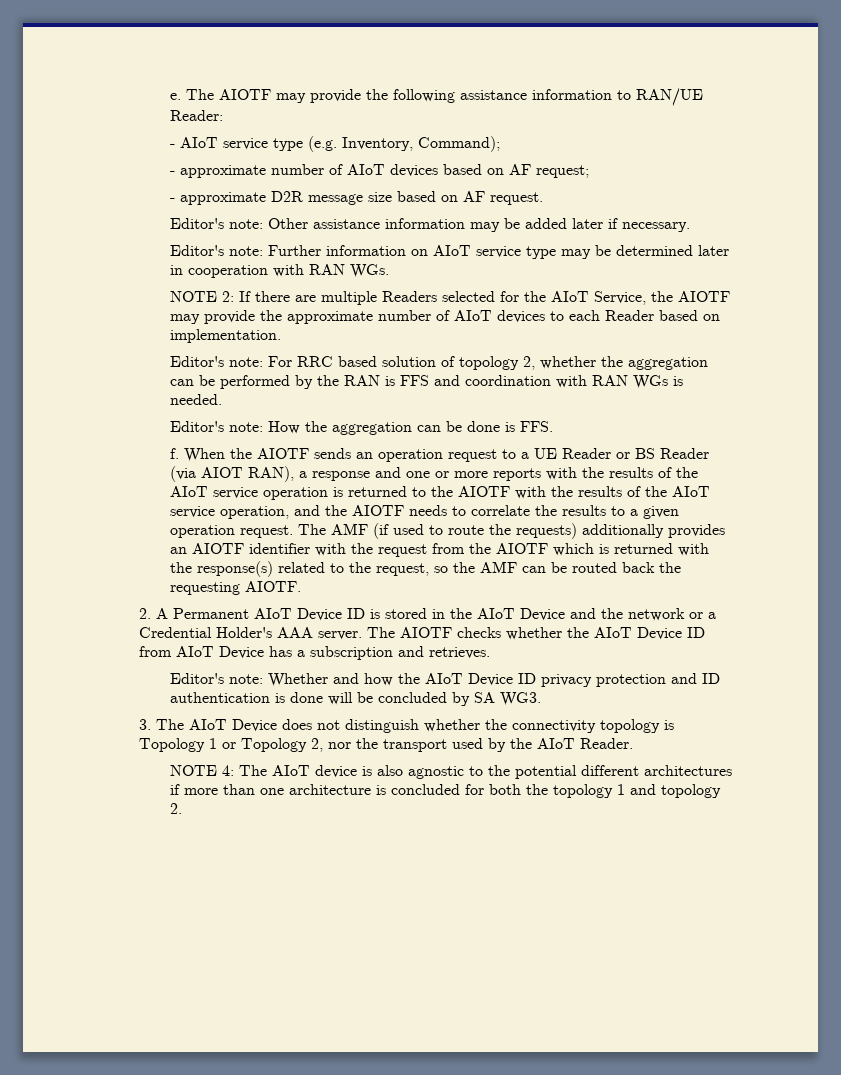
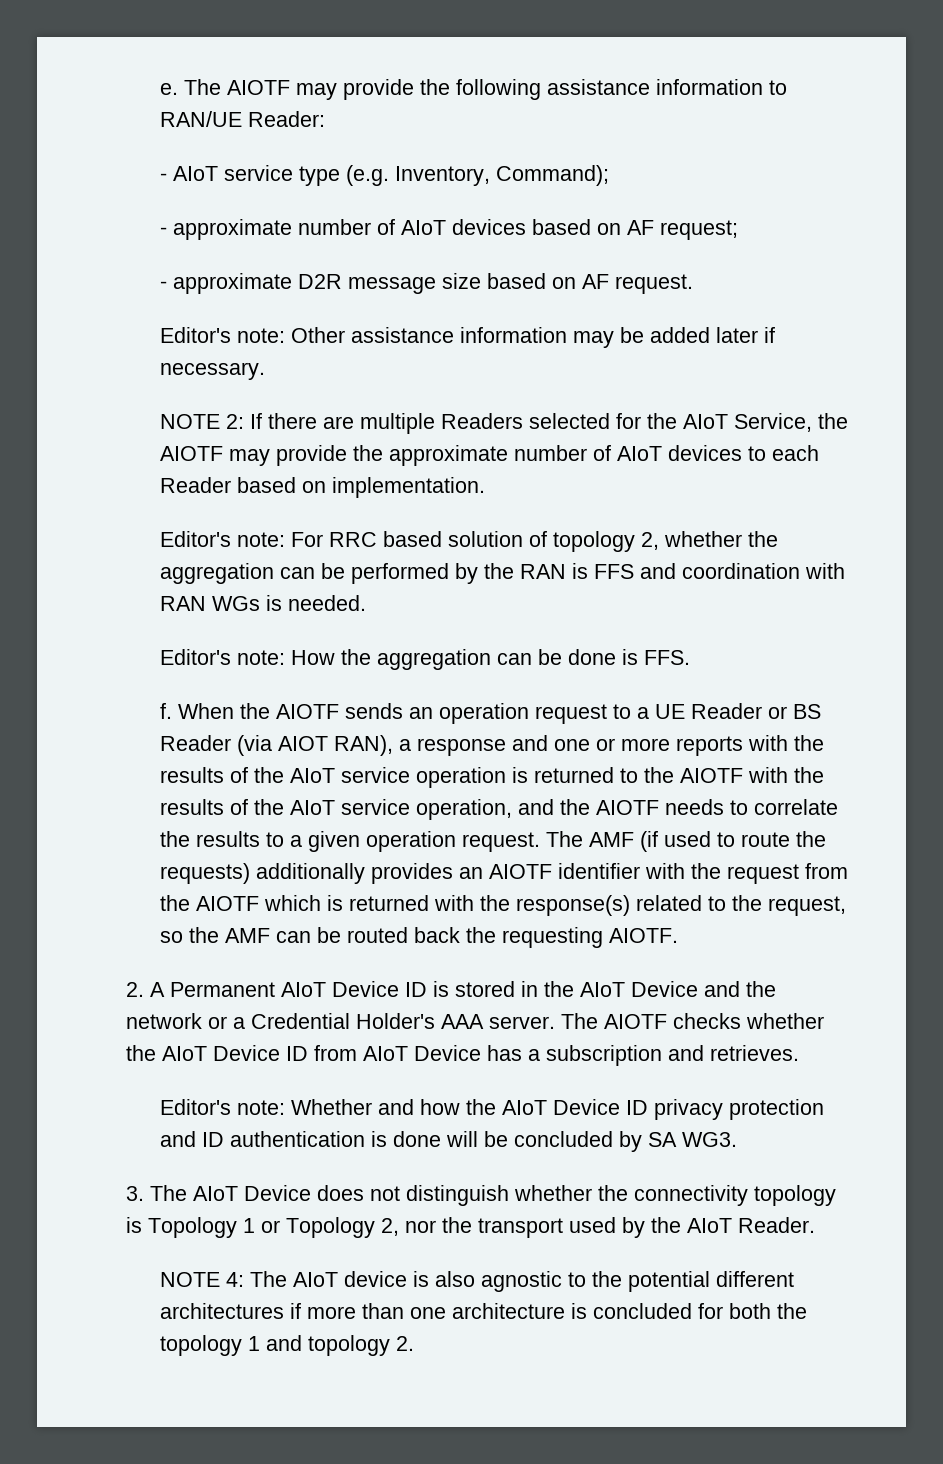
- Editor's note: Further information on AIoT service type may be determined later in cooperation with RAN WGs.

